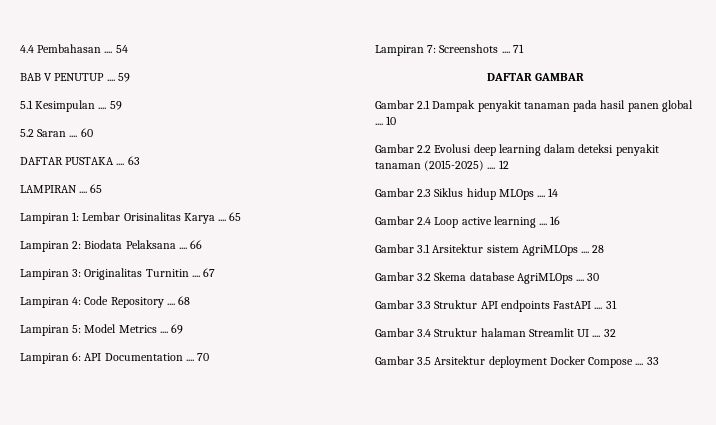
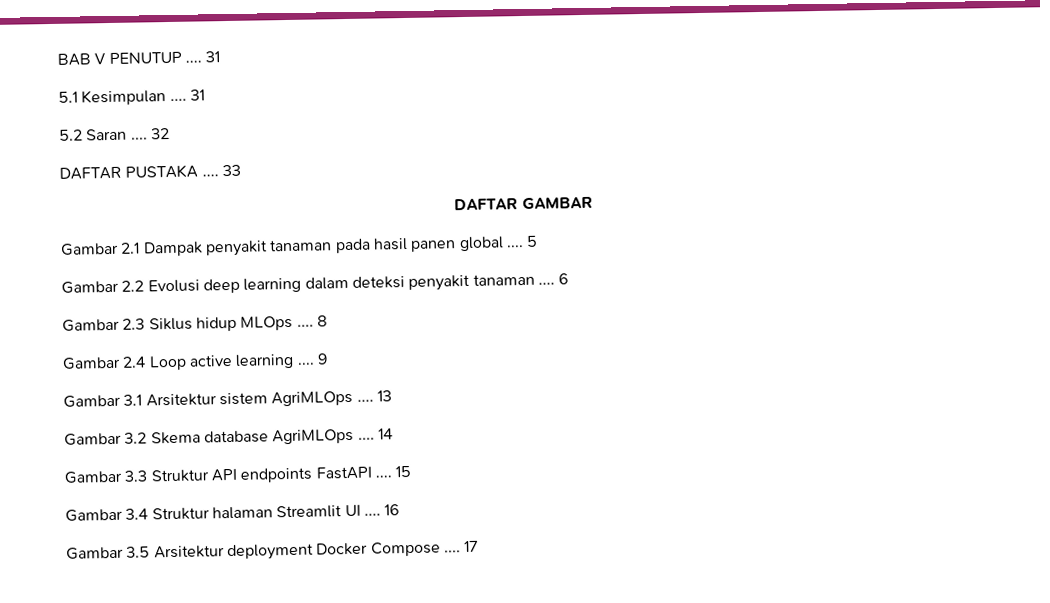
- 4.4 Pembahasan .... 54
- BAB V PENUTUP .... 59
+ BAB V PENUTUP .... 31
- 5.1 Kesimpulan .... 59
+ 5.1 Kesimpulan .... 31
- 60
+ 32
- 63
- LAMPIRAN .... 65
- Lampiran 1: Lembar Orisinalitas Karya .... 65
- Lampiran 2: Biodata Pelaksana .... 66
- Lampiran 3: Originalitas Turnitin .... 67
- Lampiran 4: Code Repository .... 68
- Lampiran 5: Model Metrics .... 69
- Lampiran 6: API Documentation .... 70
- Lampiran 7: Screenshots .... 71
+ 33
- 10
+ 5
- Gambar 2.2 Evolusi deep learning dalam deteksi penyakit tanaman (2015-2025) .... 12
+ Gambar 2.2 Evolusi deep learning dalam deteksi penyakit tanaman .... 6
- 14
+ 8
- 16
+ 9
- 28
+ 13
- 30
+ 14
- 31
+ 15
- 32
+ 16
- 33
+ 17

